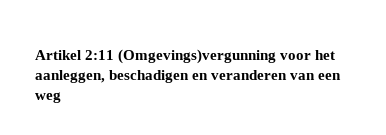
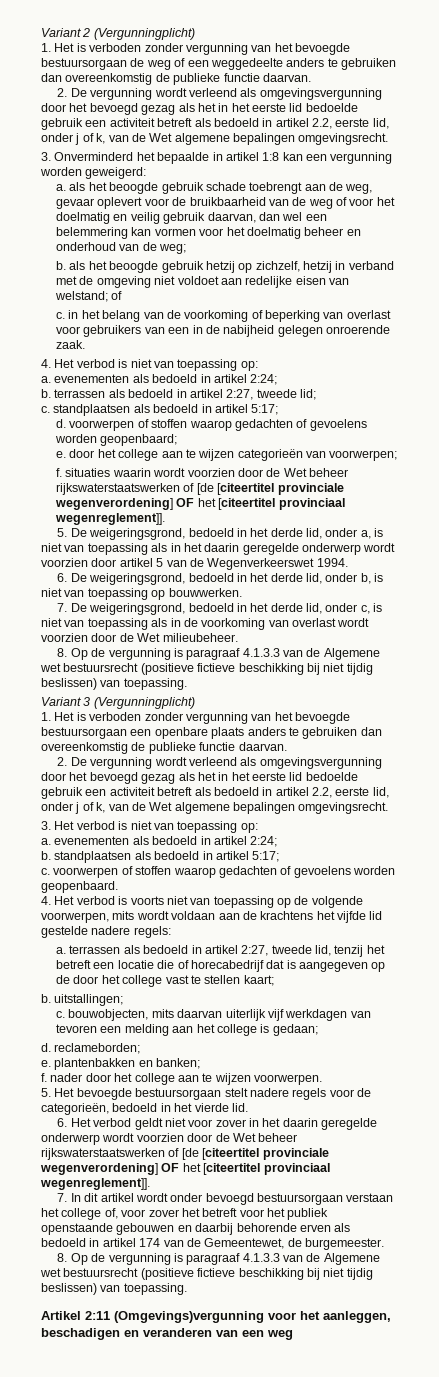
+ Variant 2 (Vergunningplicht)
+ 1. Het is verboden zonder vergunning van het bevoegde bestuursorgaan de weg of een weggedeelte anders te gebruiken dan overeenkomstig de publieke functie daarvan.
+ 2. De vergunning wordt verleend als omgevingsvergunning door het bevoegd gezag als het in het eerste lid bedoelde gebruik een activiteit betreft als bedoeld in artikel 2.2, eerste lid, onder j of k, van de Wet algemene bepalingen omgevingsrecht.
+ 3. Onverminderd het bepaalde in artikel 1:8 kan een vergunning worden geweigerd:
+ a. als het beoogde gebruik schade toebrengt aan de weg, gevaar oplevert voor de bruikbaarheid van de weg of voor het doelmatig en veilig gebruik daarvan, dan wel een belemmering kan vormen voor het doelmatig beheer en onderhoud van de weg;
+ b. als het beoogde gebruik hetzij op zichzelf, hetzij in verband met de omgeving niet voldoet aan redelijke eisen van welstand; of
+ c. in het belang van de voorkoming of beperking van overlast voor gebruikers van een in de nabijheid gelegen onroerende zaak.
+ 4. Het verbod is niet van toepassing op:
+ a. evenementen als bedoeld in artikel 2:24;
+ b. terrassen als bedoeld in artikel 2:27, tweede lid;
+ c. standplaatsen als bedoeld in artikel 5:17;
+ d. voorwerpen of stoffen waarop gedachten of gevoelens worden geopenbaard;
+ e. door het college aan te wijzen categorieën van voorwerpen;
+ f. situaties waarin wordt voorzien door de Wet beheer rijkswaterstaatswerken of [de [citeertitel provinciale wegenverordening] OF het [citeertitel provinciaal wegenreglement]].
+ 5. De weigeringsgrond, bedoeld in het derde lid, onder a, is niet van toepassing als in het daarin geregelde onderwerp wordt voorzien door artikel 5 van de Wegenverkeerswet 1994.
+ 6. De weigeringsgrond, bedoeld in het derde lid, onder b, is niet van toepassing op bouwwerken.
+ 7. De weigeringsgrond, bedoeld in het derde lid, onder c, is niet van toepassing als in de voorkoming van overlast wordt voorzien door de Wet milieubeheer.
+ 8. Op de vergunning is paragraaf 4.1.3.3 van de Algemene wet bestuursrecht (positieve fictieve beschikking bij niet tijdig beslissen) van toepassing.
+ Variant 3 (Vergunningplicht)
+ 1. Het is verboden zonder vergunning van het bevoegde bestuursorgaan een openbare plaats anders te gebruiken dan overeenkomstig de publieke functie daarvan.
+ 2. De vergunning wordt verleend als omgevingsvergunning door het bevoegd gezag als het in het eerste lid bedoelde gebruik een activiteit betreft als bedoeld in artikel 2.2, eerste lid, onder j of k, van de Wet algemene bepalingen omgevingsrecht.
+ 3. Het verbod is niet van toepassing op:
+ a. evenementen als bedoeld in artikel 2:24;
+ b. standplaatsen als bedoeld in artikel 5:17;
+ c. voorwerpen of stoffen waarop gedachten of gevoelens worden geopenbaard.
+ 4. Het verbod is voorts niet van toepassing op de volgende voorwerpen, mits wordt voldaan aan de krachtens het vijfde lid gestelde nadere regels:
+ a. terrassen als bedoeld in artikel 2:27, tweede lid, tenzij het betreft een locatie die of horecabedrijf dat is aangegeven op de door het college vast te stellen kaart;
+ b. uitstallingen;
+ c. bouwobjecten, mits daarvan uiterlijk vijf werkdagen van tevoren een melding aan het college is gedaan;
+ d. reclameborden;
+ e. plantenbakken en banken;
+ f. nader door het college aan te wijzen voorwerpen.
+ 5. Het bevoegde bestuursorgaan stelt nadere regels voor de categorieën, bedoeld in het vierde lid.
+ 6. Het verbod geldt niet voor zover in het daarin geregelde onderwerp wordt voorzien door de Wet beheer rijkswaterstaatswerken of [de [citeertitel provinciale wegenverordening] OF het [citeertitel provinciaal wegenreglement]].
+ 7. In dit artikel wordt onder bevoegd bestuursorgaan verstaan het college of, voor zover het betreft voor het publiek openstaande gebouwen en daarbij behorende erven als bedoeld in artikel 174 van de Gemeentewet, de burgemeester.
+ 8. Op de vergunning is paragraaf 4.1.3.3 van de Algemene wet bestuursrecht (positieve fictieve beschikking bij niet tijdig beslissen) van toepassing.

